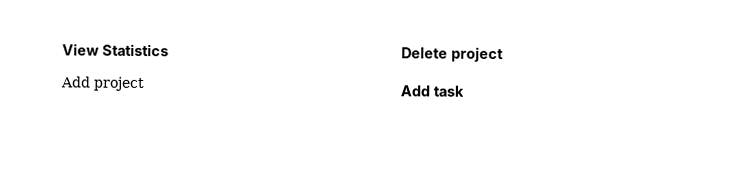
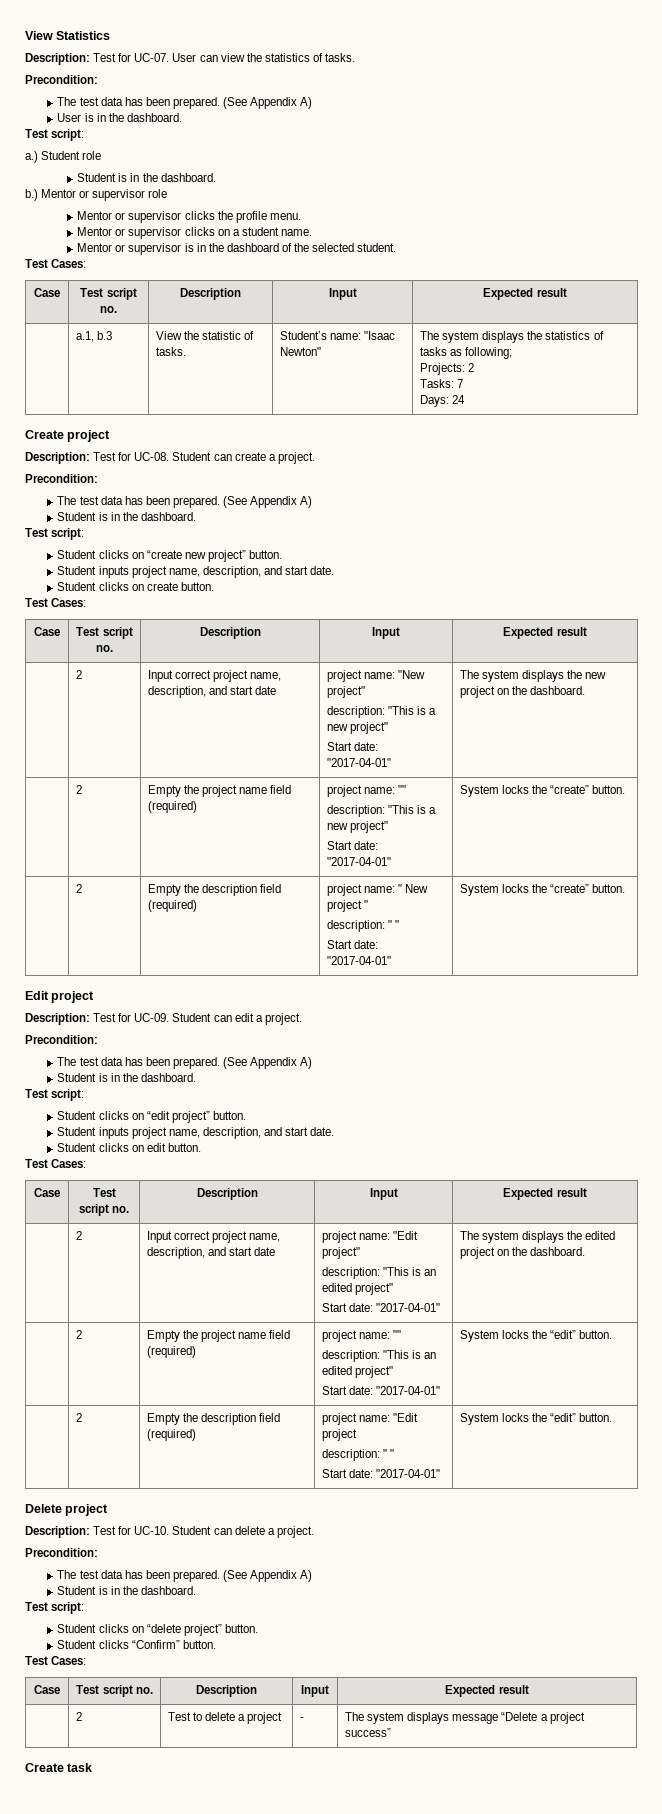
- Add project
+ Description: Test for UC-07. User can view the statistics of tasks.
+ Precondition:
+ The test data has been prepared. (See Appendix A)
+ User is in the dashboard.
+ Test script:
+ a.) Student role
+ Student is in the dashboard.
+ b.) Mentor or supervisor role
+ Mentor or supervisor clicks the profile menu.
+ Mentor or supervisor clicks on a student name.
+ Mentor or supervisor is in the dashboard of the selected student.
+ Test Cases:
+ Case | Test script no. | Description | Input | Expected result
+ | a.1, b.3 | View the statistic of tasks. | Student’s name: "Isaac Newton" | The system displays the statistics of tasks as following;
+ Projects: 2
+ Tasks: 7
+ Days: 24
+ Create project
+ Description: Test for UC-08. Student can create a project.
+ Precondition:
+ The test data has been prepared. (See Appendix A)
+ Student is in the dashboard.
+ Test script:
+ Student clicks on “create new project” button.
+ Student inputs project name, description, and start date.
+ Student clicks on create button.
+ Test Cases:
+ Case | Test script no. | Description | Input | Expected result
+ | 2 | Input correct project name, description, and start date | project name: "New project"
+ description: "This is a new project"
+ Start date: "2017-04-01" | The system displays the new project on the dashboard.
+ | 2 | Empty the project name field (required) | project name: ""
+ description: "This is a new project"
+ Start date: "2017-04-01" | System locks the “create” button.
+ | 2 | Empty the description field (required) | project name: " New project "
+ description: " "
+ Start date: "2017-04-01" | System locks the “create” button.
+ Edit project
+ Description: Test for UC-09. Student can edit a project.
+ Precondition:
+ The test data has been prepared. (See Appendix A)
+ Student is in the dashboard.
+ Test script:
+ Student clicks on “edit project” button.
+ Student inputs project name, description, and start date.
+ Student clicks on edit button.
+ Test Cases:
+ Case | Test script no. | Description | Input | Expected result
+ | 2 | Input correct project name, description, and start date | project name: "Edit project"
+ description: "This is an edited project"
+ Start date: "2017-04-01" | The system displays the edited project on the dashboard.
+ | 2 | Empty the project name field (required) | project name: ""
+ description: "This is an edited project"
+ Start date: "2017-04-01" | System locks the “edit” button.
+ | 2 | Empty the description field (required) | project name: "Edit project
+ description: " "
+ Start date: "2017-04-01" | System locks the “edit” button.
  Delete project
- Add task
+ Description: Test for UC-10. Student can delete a project.
+ Precondition:
+ The test data has been prepared. (See Appendix A)
+ Student is in the dashboard.
+ Test script:
+ Student clicks on “delete project” button.
+ Student clicks “Confirm” button.
+ Test Cases:
+ Case | Test script no. | Description | Input | Expected result
+ | 2 | Test to delete a project | - | The system displays message “Delete a project success”
+ Create task

